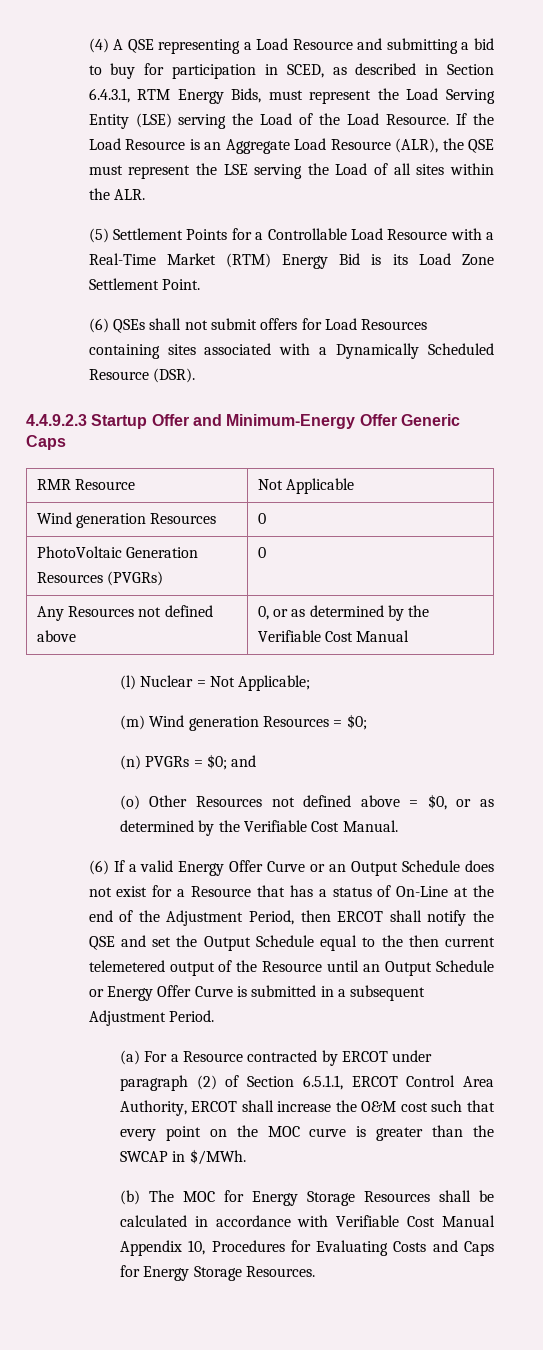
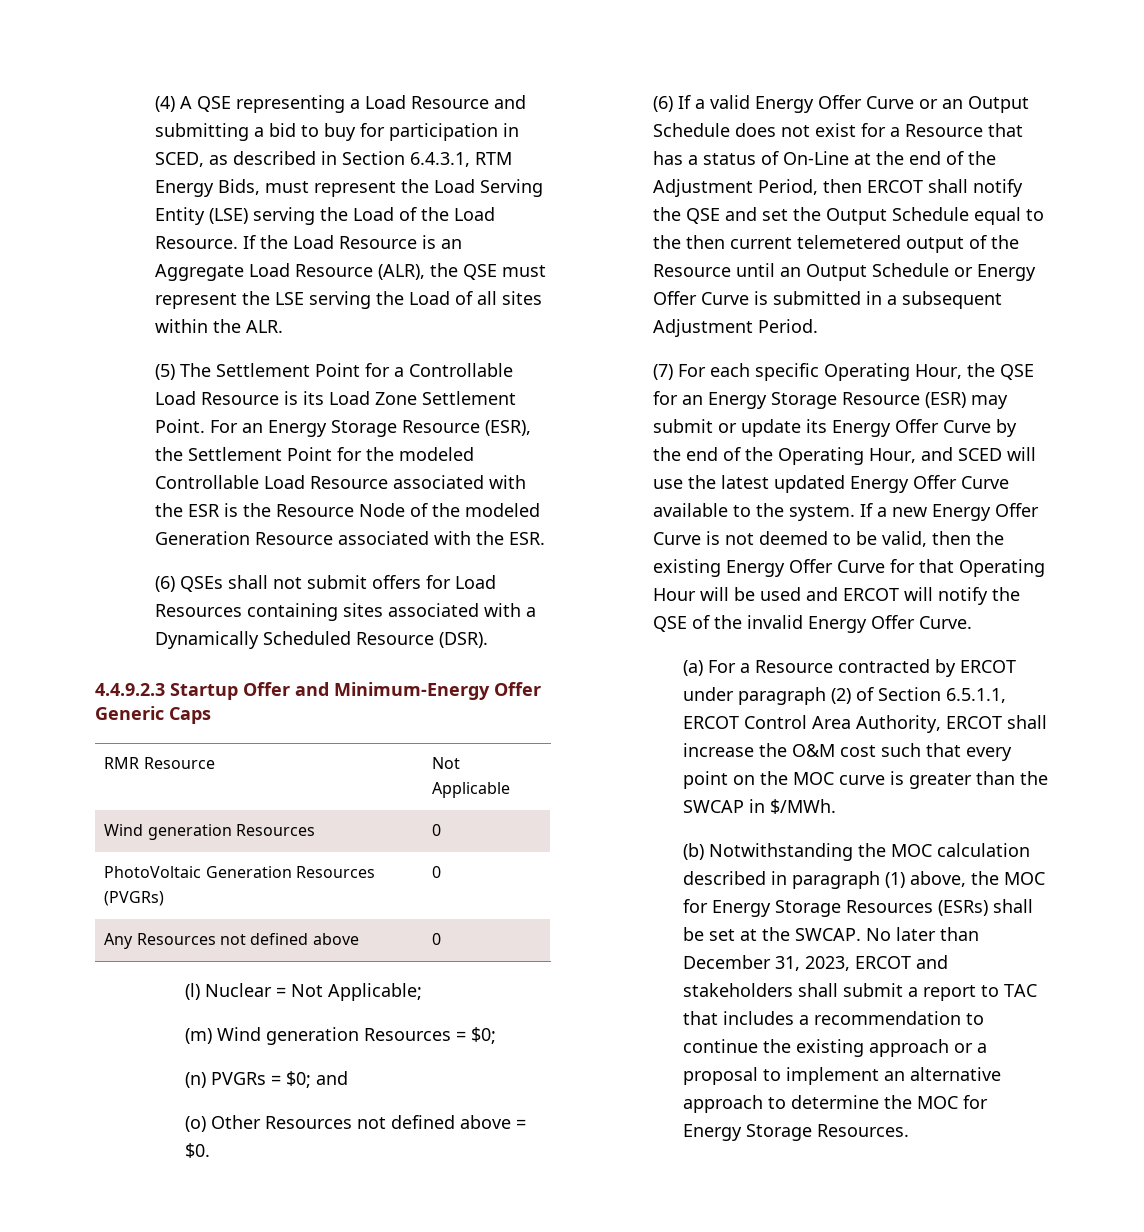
- (5) Settlement Points for a Controllable Load Resource with a Real-Time Market (RTM) Energy Bid is its Load Zone Settlement Point.
+ (5) The Settlement Point for a Controllable Load Resource is its Load Zone Settlement Point. For an Energy Storage Resource (ESR), the Settlement Point for the modeled Controllable Load Resource associated with the ESR is the Resource Node of the modeled Generation Resource associated with the ESR.
- Any Resources not defined above | 0, or as determined by the Verifiable Cost Manual
+ Any Resources not defined above | 0
- (o) Other Resources not defined above = $0, or as determined by the Verifiable Cost Manual.
+ (o) Other Resources not defined above = $0.
+ (7) For each specific Operating Hour, the QSE for an Energy Storage Resource (ESR) may submit or update its Energy Offer Curve by the end of the Operating Hour, and SCED will use the latest updated Energy Offer Curve available to the system. If a new Energy Offer Curve is not deemed to be valid, then the existing Energy Offer Curve for that Operating Hour will be used and ERCOT will notify the QSE of the invalid Energy Offer Curve.
- (b) The MOC for Energy Storage Resources shall be calculated in accordance with Verifiable Cost Manual Appendix 10, Procedures for Evaluating Costs and Caps for Energy Storage Resources.
+ (b) Notwithstanding the MOC calculation described in paragraph (1) above, the MOC for Energy Storage Resources (ESRs) shall be set at the SWCAP. No later than December 31, 2023, ERCOT and stakeholders shall submit a report to TAC that includes a recommendation to continue the existing approach or a proposal to implement an alternative approach to determine the MOC for Energy Storage Resources.

